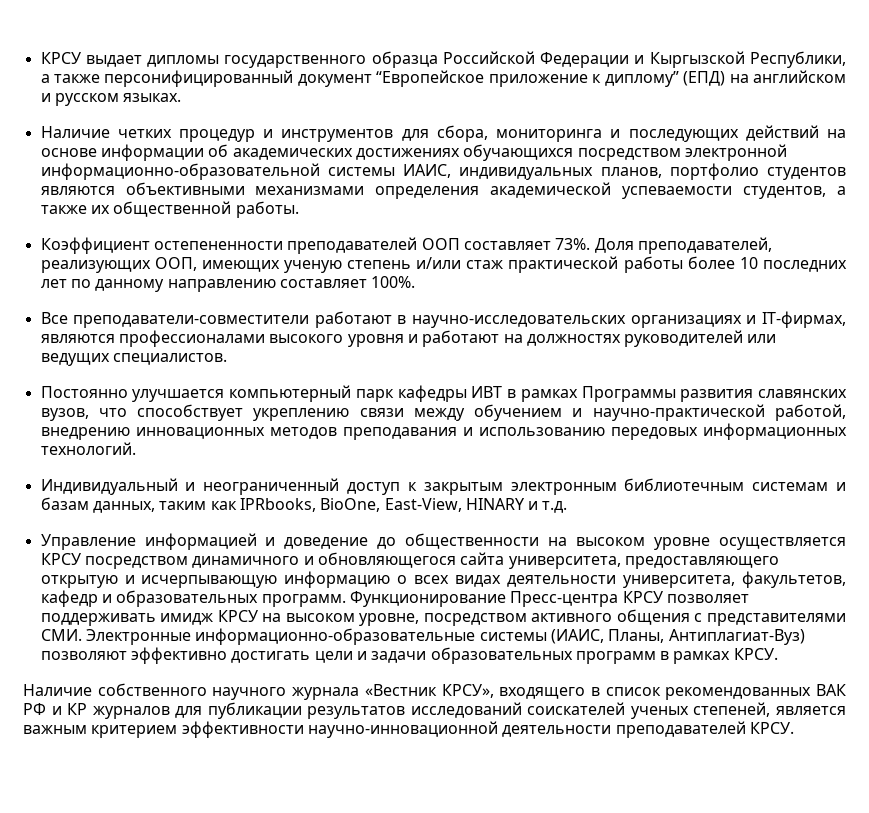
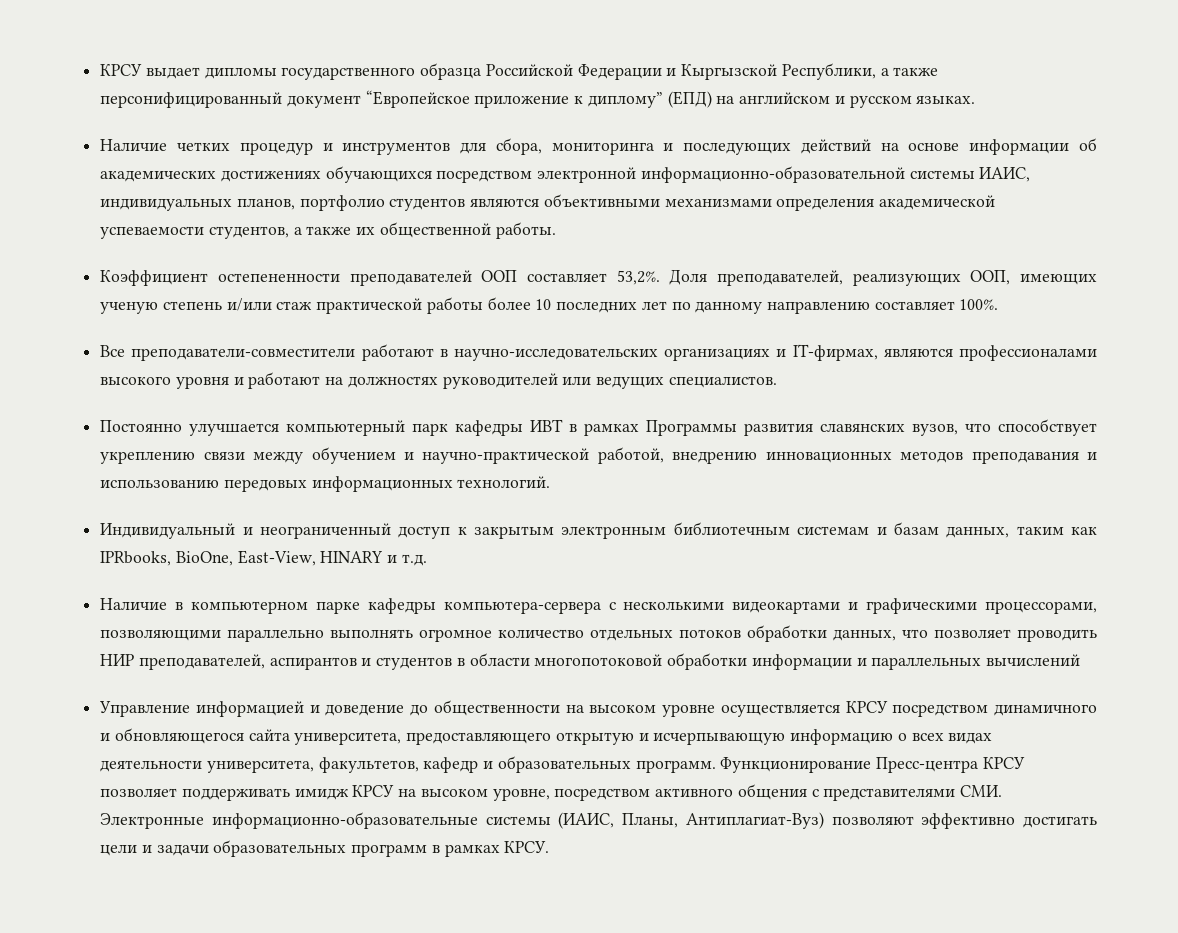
- Коэффициент остепененности преподавателей ООП составляет 73%.
+ Коэффициент остепененности преподавателей ООП составляет 53,2%.
+ Наличие в компьютерном парке кафедры компьютера-сервера с несколькими видеокартами и графическими процессорами, позволяющими параллельно выполнять огромное количество отдельных потоков обработки данных, что позволяет проводить НИР преподавателей, аспирантов и студентов в области многопотоковой обработки информации и параллельных вычислений
- Наличие собственного научного журнала «Вестник КРСУ», входящего в список рекомендованных ВАК РФ и КР журналов для публикации результатов исследований соискателей ученых степеней, является важным критерием эффективности научно-инновационной деятельности преподавателей КРСУ.

